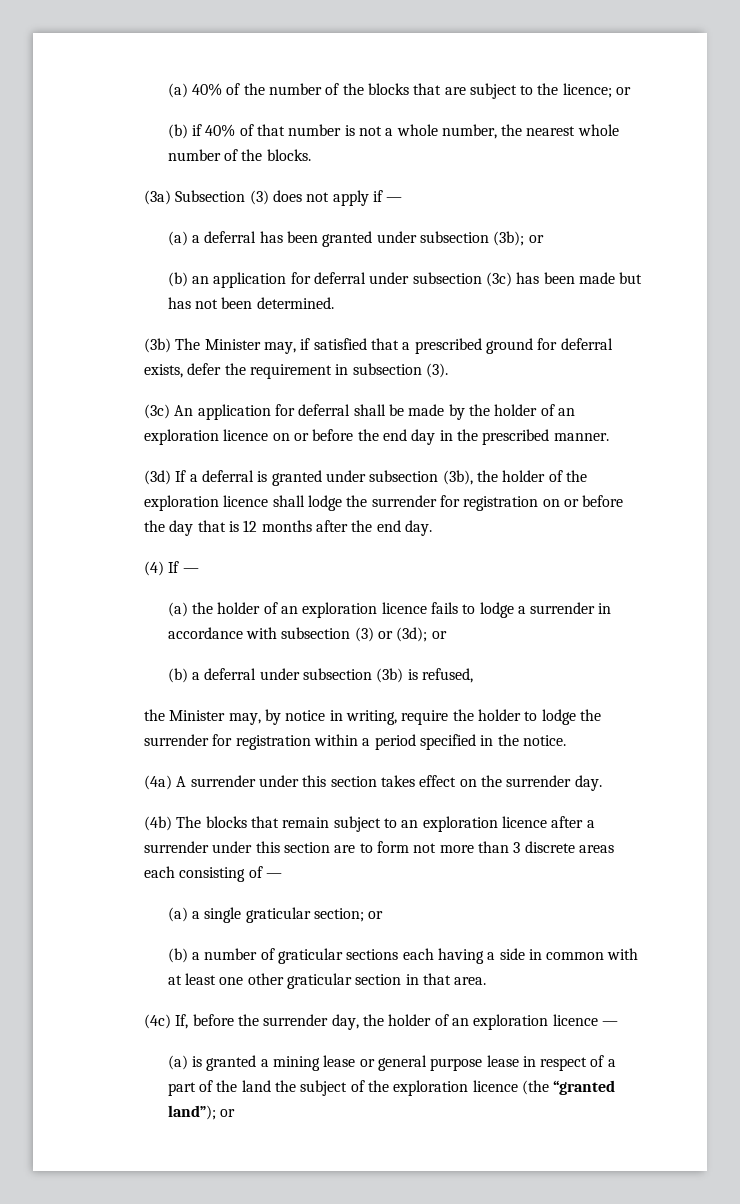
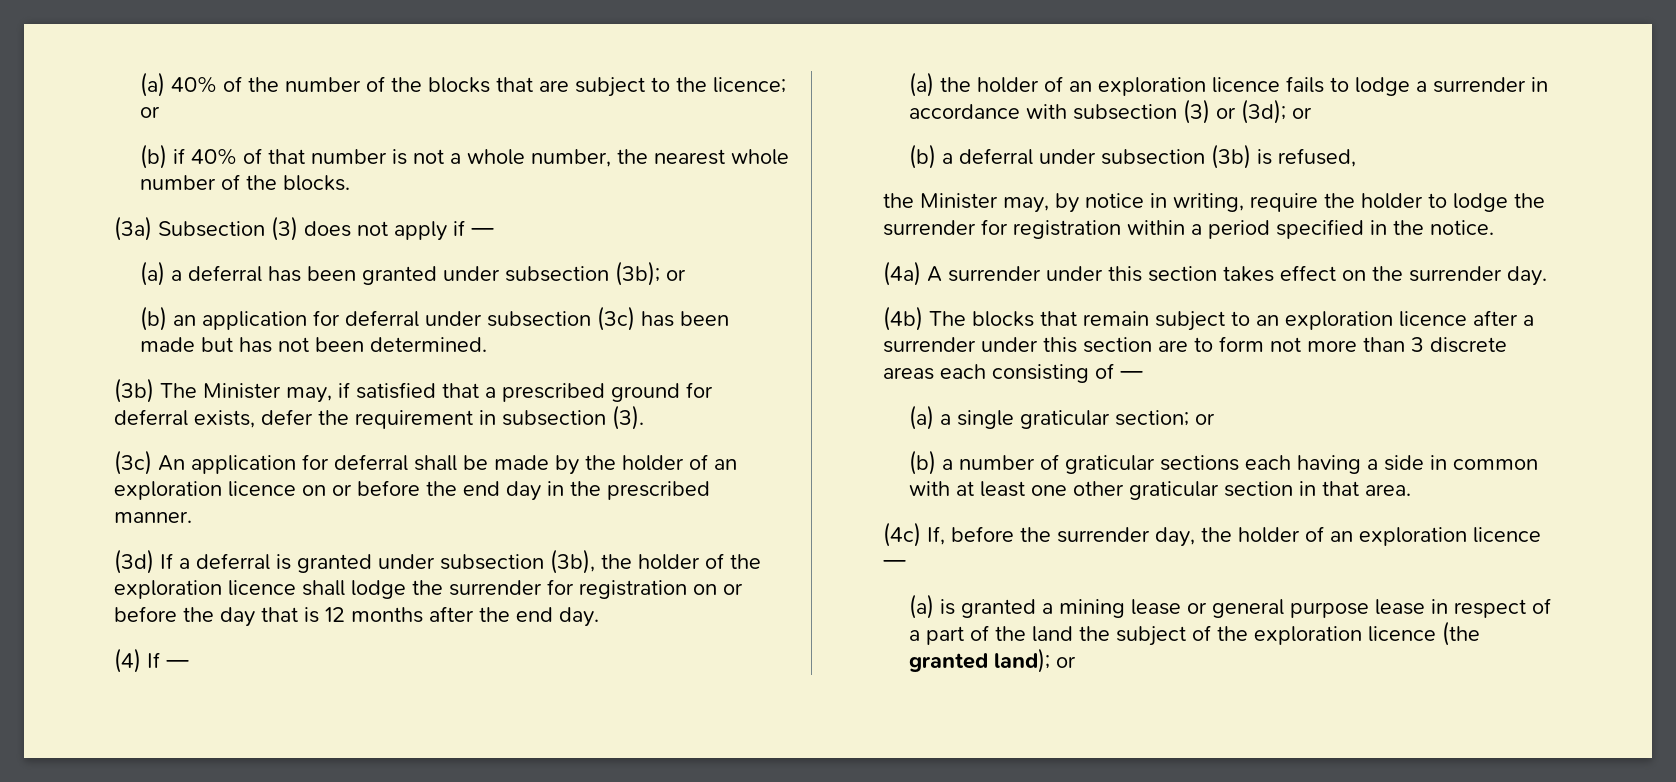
- (a) is granted a mining lease or general purpose lease in respect of a part of the land the subject of the exploration licence (the “granted land”); or
+ (a) is granted a mining lease or general purpose lease in respect of a part of the land the subject of the exploration licence (the granted land); or

